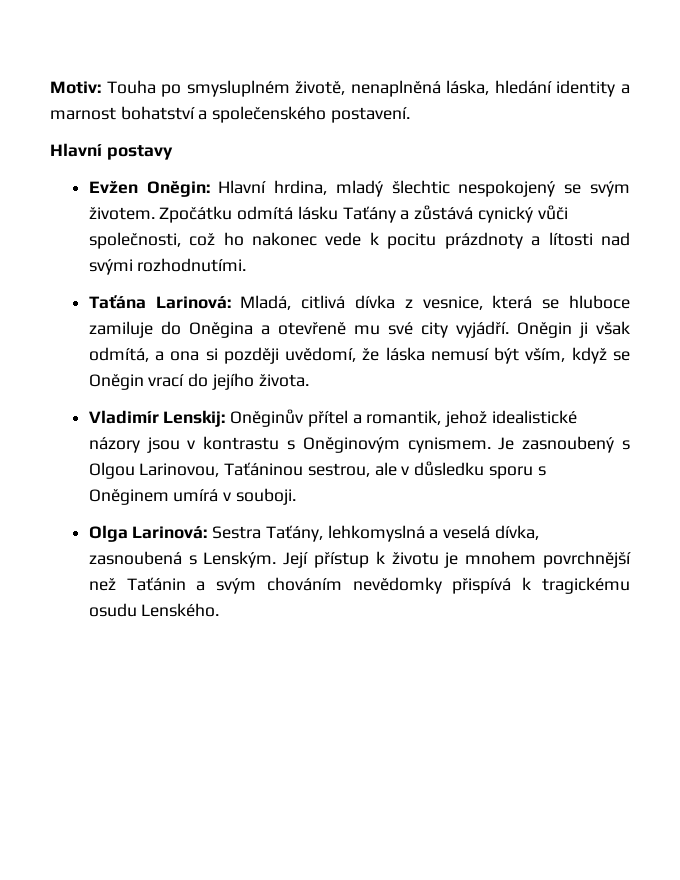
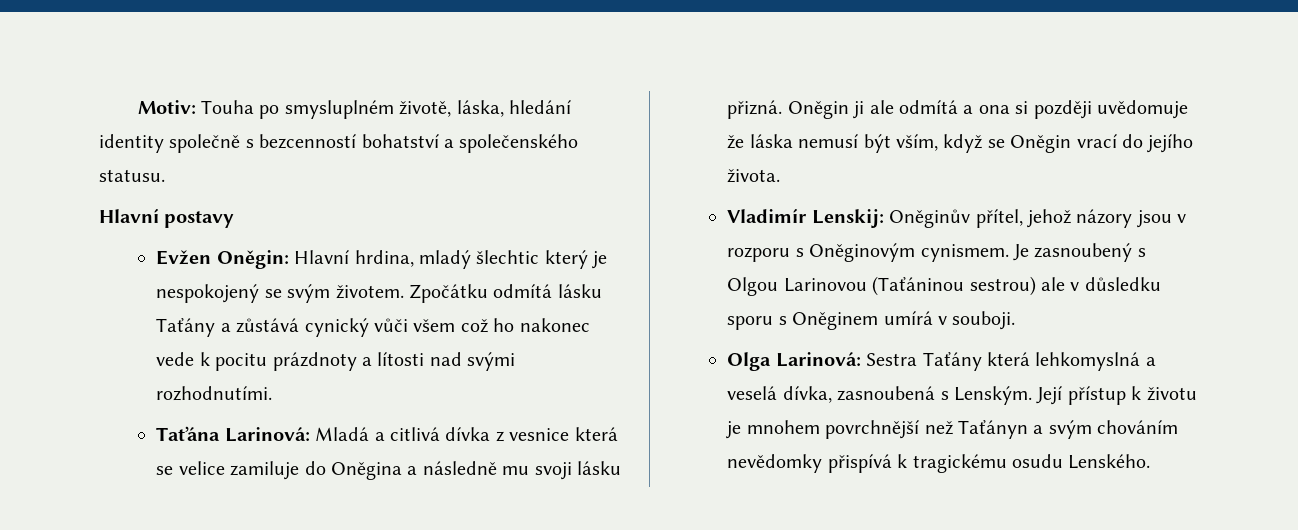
- Motiv: Touha po smysluplném životě, nenaplněná láska, hledání identity a marnost bohatství a společenského postavení.
+ Motiv: Touha po smysluplném životě, láska, hledání identity společně s bezcenností bohatství a společenského statusu.
- Evžen Oněgin: Hlavní hrdina, mladý šlechtic nespokojený se svým životem.
+ Evžen Oněgin: Hlavní hrdina, mladý šlechtic který je nespokojený se svým životem.
- Zpočátku odmítá lásku Taťány a zůstává cynický vůči společnosti, což ho nakonec vede k pocitu prázdnoty a lítosti nad svými rozhodnutími.
+ Zpočátku odmítá lásku Taťány a zůstává cynický vůči všem což ho nakonec vede k pocitu prázdnoty a lítosti nad svými rozhodnutími.
- Taťána Larinová: Mladá, citlivá dívka z vesnice, která se hluboce zamiluje do Oněgina a otevřeně mu své city vyjádří. Oněgin ji však odmítá, a ona si později uvědomí, že láska nemusí být vším, když se Oněgin vrací do jejího života.
+ Taťána Larinová: Mladá a citlivá dívka z vesnice která se velice zamiluje do Oněgina a následně mu svoji lásku přizná. Oněgin ji ale odmítá a ona si později uvědomuje že láska nemusí být vším, když se Oněgin vrací do jejího života.
- Vladimír Lenskij: Oněginův přítel a romantik, jehož idealistické názory jsou v kontrastu s Oněginovým cynismem.
+ Vladimír Lenskij: Oněginův přítel, jehož názory jsou v rozporu s Oněginovým cynismem.
- Je zasnoubený s Olgou Larinovou, Taťáninou sestrou, ale v důsledku sporu s Oněginem umírá v souboji.
+ Je zasnoubený s Olgou Larinovou (Taťáninou sestrou) ale v důsledku sporu s Oněginem umírá v souboji.
- Olga Larinová: Sestra Taťány, lehkomyslná a veselá dívka, zasnoubená s Lenským.
+ Olga Larinová: Sestra Taťány která lehkomyslná a veselá dívka, zasnoubená s Lenským.
- Její přístup k životu je mnohem povrchnější než Taťánin a svým chováním nevědomky přispívá k tragickému osudu Lenského.
+ Její přístup k životu je mnohem povrchnější než Taťányn a svým chováním nevědomky přispívá k tragickému osudu Lenského.

